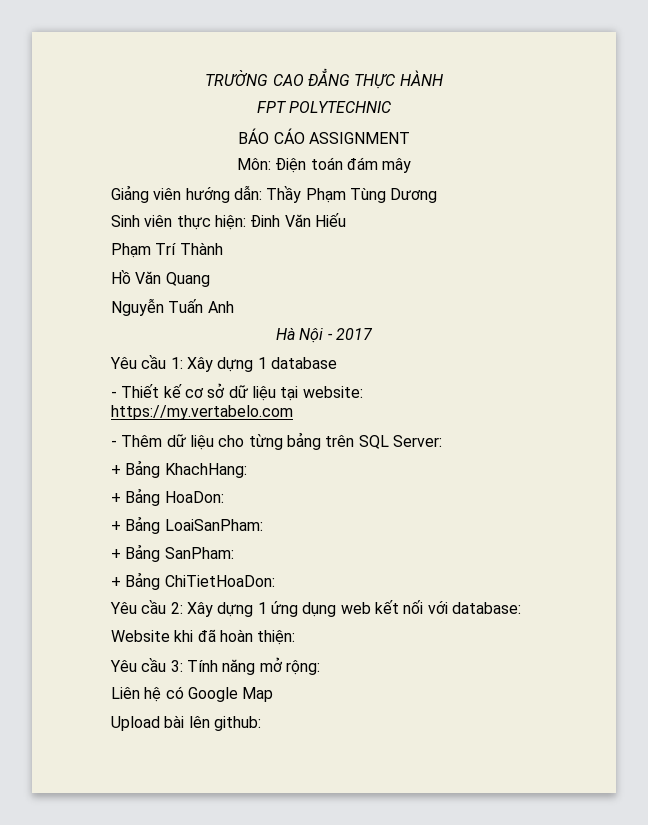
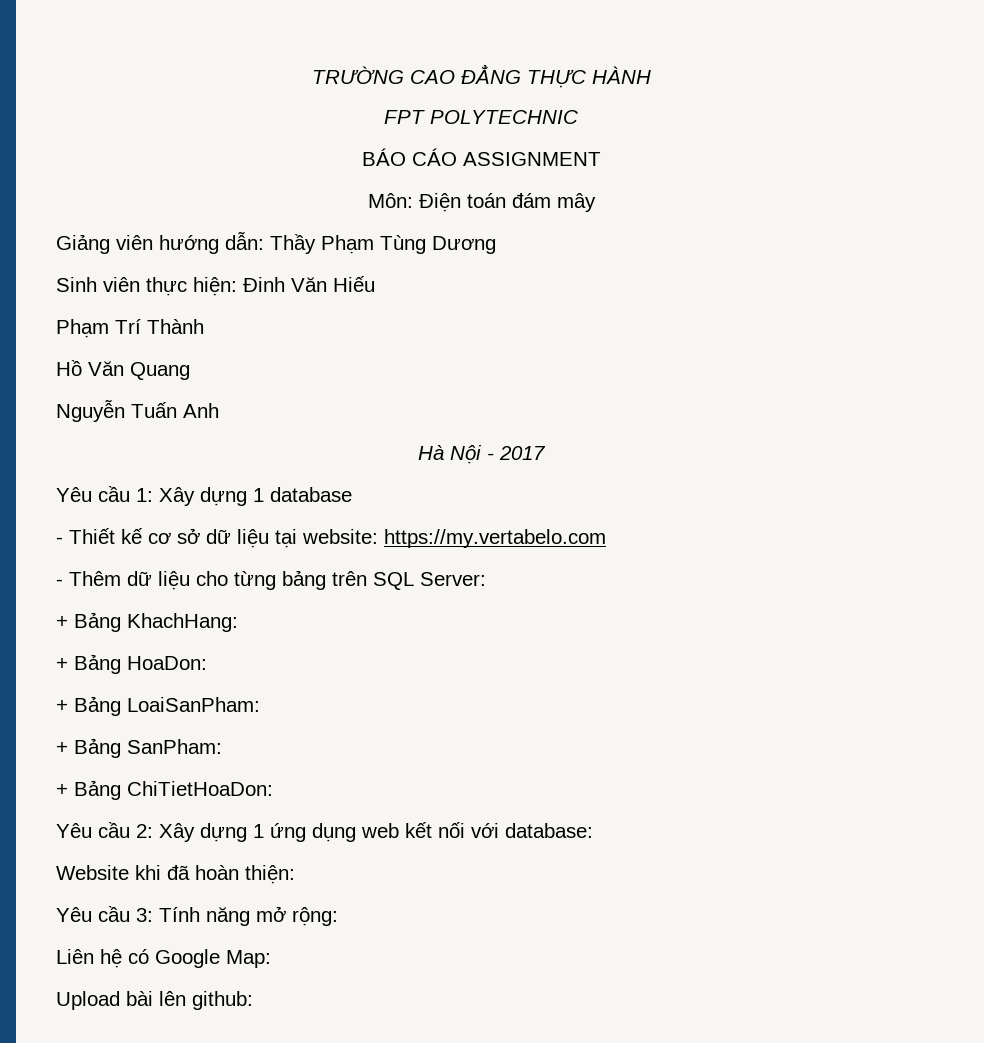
- Liên hệ có Google Map
+ Liên hệ có Google Map:

